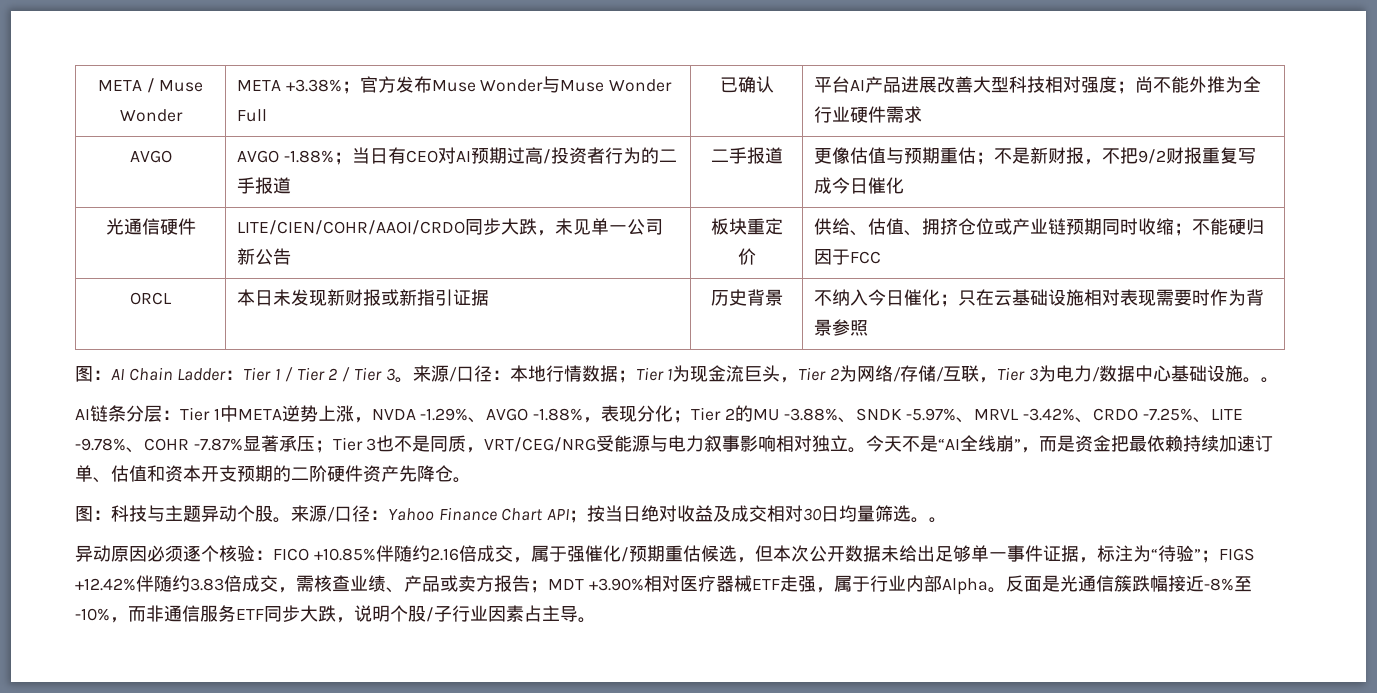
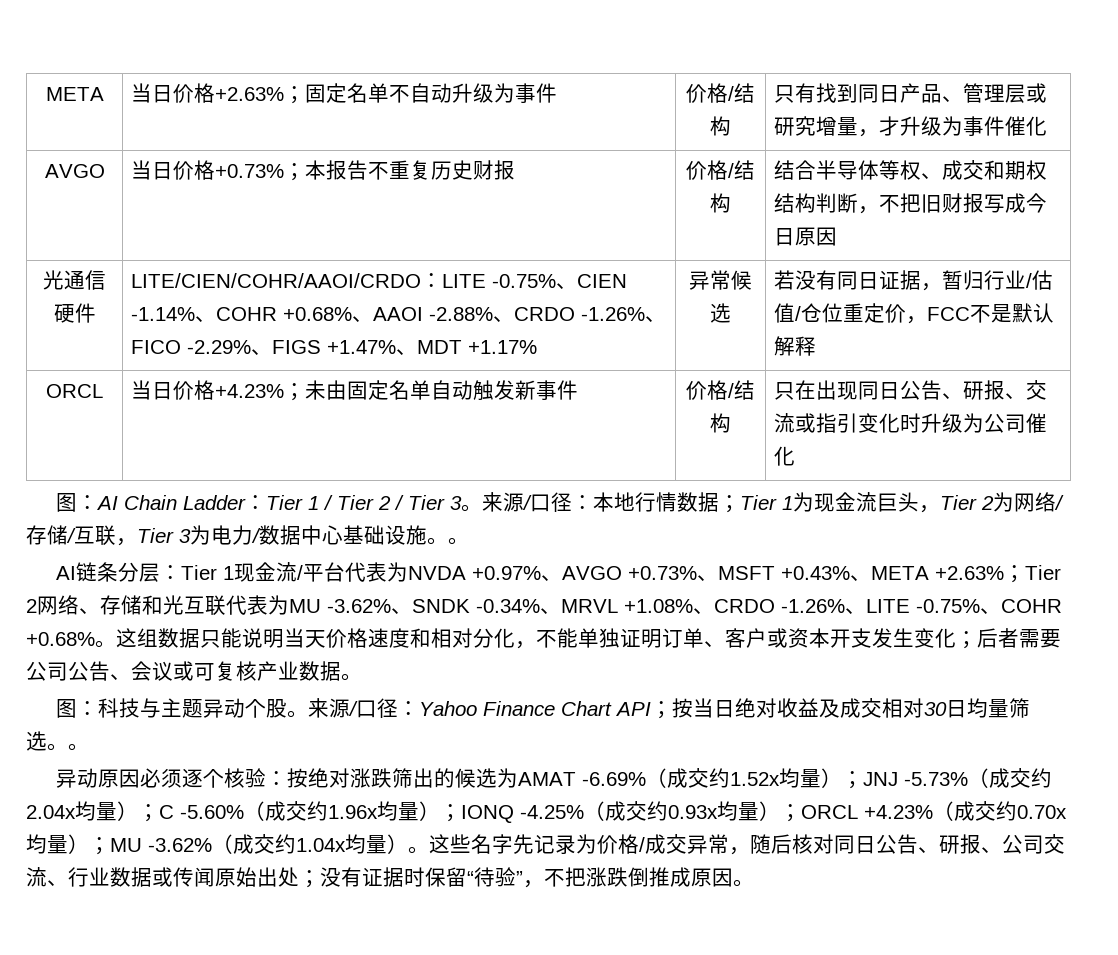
- META / Muse Wonder | META +3.38%；官方发布Muse Wonder与Muse Wonder Full | 已确认 | 平台AI产品进展改善大型科技相对强度；尚不能外推为全行业硬件需求
- AVGO | AVGO -1.88%；当日有CEO对AI预期过高/投资者行为的二手报道 | 二手报道 | 更像估值与预期重估；不是新财报，不把9/2财报重复写成今日催化
+ META | 当日价格+2.63%；固定名单不自动升级为事件 | 价格/结构 | 只有找到同日产品、管理层或研究增量，才升级为事件催化
+ AVGO | 当日价格+0.73%；本报告不重复历史财报 | 价格/结构 | 结合半导体等权、成交和期权结构判断，不把旧财报写成今日原因
- LITE/CIEN/COHR/AAOI/CRDO同步大跌，未见单一公司新公告 | 板块重定价 | 供给、估值、拥挤仓位或产业链预期同时收缩；不能硬归因于FCC
- ORCL | 本日未发现新财报或新指引证据 | 历史背景 | 不纳入今日催化；只在云基础设施相对表现需要时作为背景参照
+ LITE/CIEN/COHR/AAOI/CRDO：LITE -0.75%、CIEN -1.14%、COHR +0.68%、AAOI -2.88%、CRDO -1.26%、FICO -2.29%、FIGS +1.47%、MDT +1.17% | 异常候选 | 若没有同日证据，暂归行业/估值/仓位重定价，FCC不是默认解释
+ ORCL | 当日价格+4.23%；未由固定名单自动触发新事件 | 价格/结构 | 只在出现同日公告、研报、交流或指引变化时升级为公司催化
- AI链条分层：Tier 1中META逆势上涨，NVDA -1.29%、AVGO -1.88%，表现分化；Tier 2的MU -3.88%、SNDK -5.97%、MRVL -3.42%、CRDO -7.25%、LITE -9.78%、COHR -7.87%显著承压；Tier 3也不是同质，VRT/CEG/NRG受能源与电力叙事影响相对独立。今天不是“AI全线崩”，而是资金把最依赖持续加速订单、估值和资本开支预期的二阶硬件资产先降仓。
+ AI链条分层：Tier 1现金流/平台代表为NVDA +0.97%、AVGO +0.73%、MSFT +0.43%、META +2.63%；Tier 2网络、存储和光互联代表为MU -3.62%、SNDK -0.34%、MRVL +1.08%、CRDO -1.26%、LITE -0.75%、COHR +0.68%。这组数据只能说明当天价格速度和相对分化，不能单独证明订单、客户或资本开支发生变化；后者需要公司公告、会议或可复核产业数据。
- 异动原因必须逐个核验：FICO +10.85%伴随约2.16倍成交，属于强催化/预期重估候选，但本次公开数据未给出足够单一事件证据，标注为“待验”；FIGS +12.42%伴随约3.83倍成交，需核查业绩、产品或卖方报告；MDT +3.90%相对医疗器械ETF走强，属于行业内部Alpha。反面是光通信簇跌幅接近-8%至-10%，而非通信服务ETF同步大跌，说明个股/子行业因素占主导。
+ 异动原因必须逐个核验：按绝对涨跌筛出的候选为AMAT -6.69%（成交约1.52x均量）；JNJ -5.73%（成交约2.04x均量）；C -5.60%（成交约1.96x均量）；IONQ -4.25%（成交约0.93x均量）；ORCL +4.23%（成交约0.70x均量）；MU -3.62%（成交约1.04x均量）。这些名字先记录为价格/成交异常，随后核对同日公告、研报、公司交流、行业数据或传闻原始出处；没有证据时保留“待验”，不把涨跌倒推成原因。

